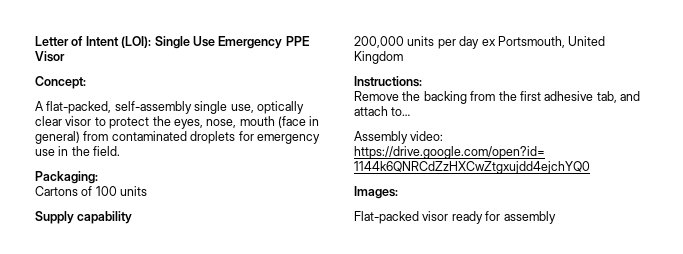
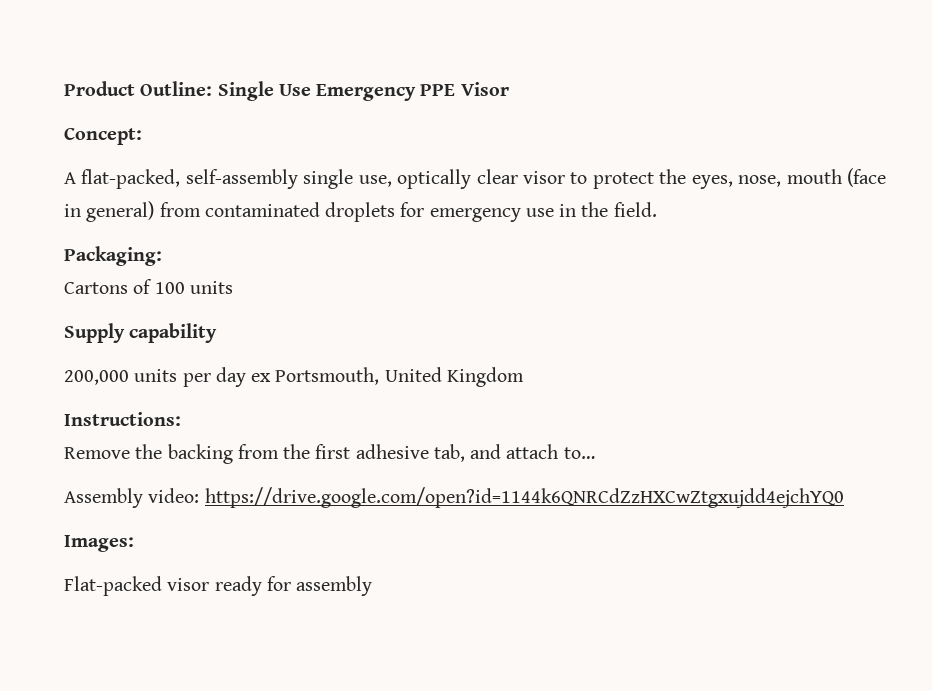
- Letter of Intent (LOI): Single Use Emergency PPE Visor
+ Product Outline: Single Use Emergency PPE Visor

